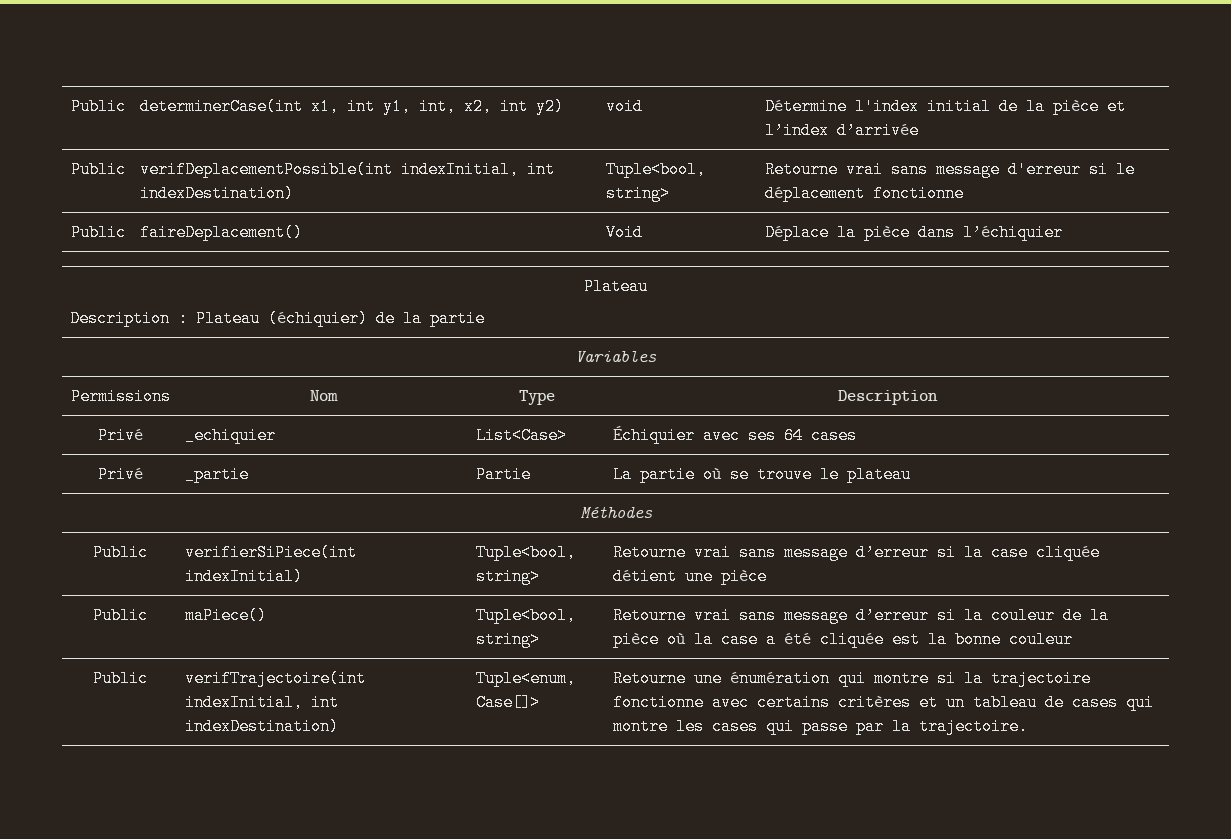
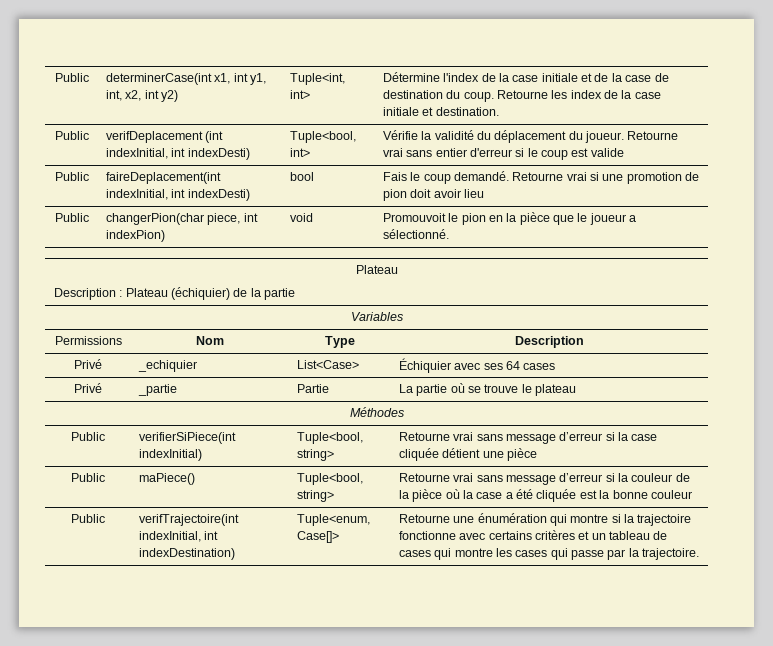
- Public | determinerCase(int x1, int y1, int, x2, int y2) | void | Détermine l'index initial de la pièce et l’index d’arrivée
- Public | verifDeplacementPossible(int indexInitial, int indexDestination) | Tuple<bool, string> | Retourne vrai sans message d'erreur si le déplacement fonctionne
- Public | faireDeplacement() | Void | Déplace la pièce dans l’échiquier
+ Public | determinerCase(int x1, int y1, int, x2, int y2) | Tuple<int, int> | Détermine l'index de la case initiale et de la case de destination du coup. Retourne les index de la case initiale et destination.
+ Public | verifDeplacement (int indexInitial, int indexDesti) | Tuple<bool, int> | Vérifie la validité du déplacement du joueur. Retourne vrai sans entier d'erreur si le coup est valide
+ Public | faireDeplacement(int indexInitial, int indexDesti) | bool | Fais le coup demandé. Retourne vrai si une promotion de pion doit avoir lieu
+ Public | changerPion(char piece, int indexPion) | void | Promouvoit le pion en la pièce que le joueur a sélectionné.

